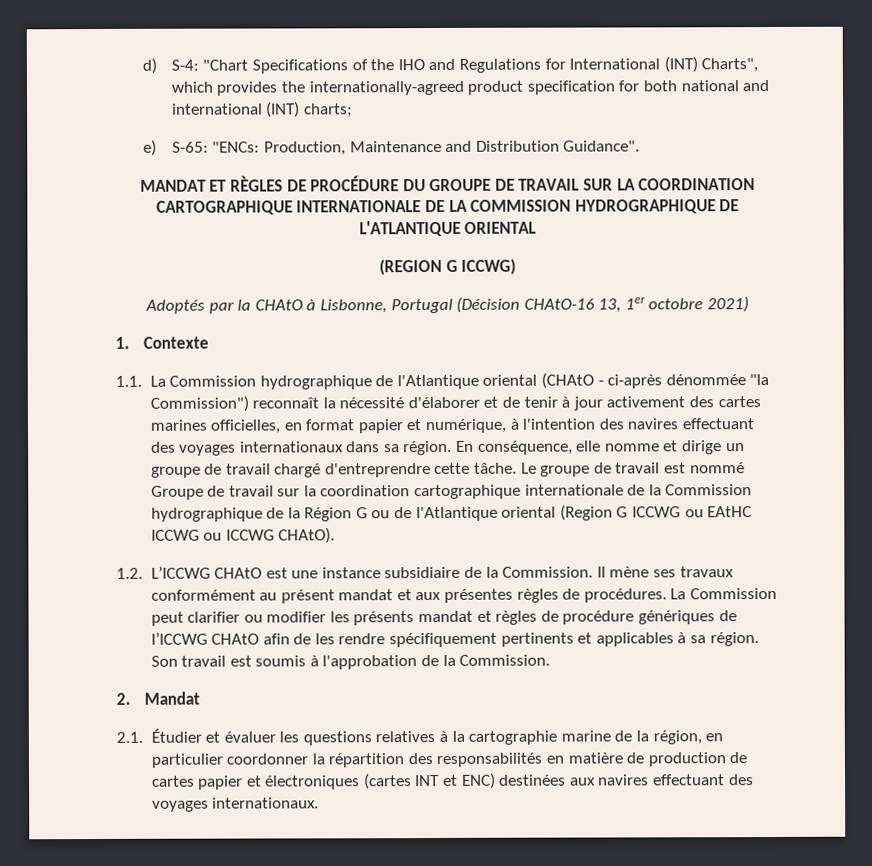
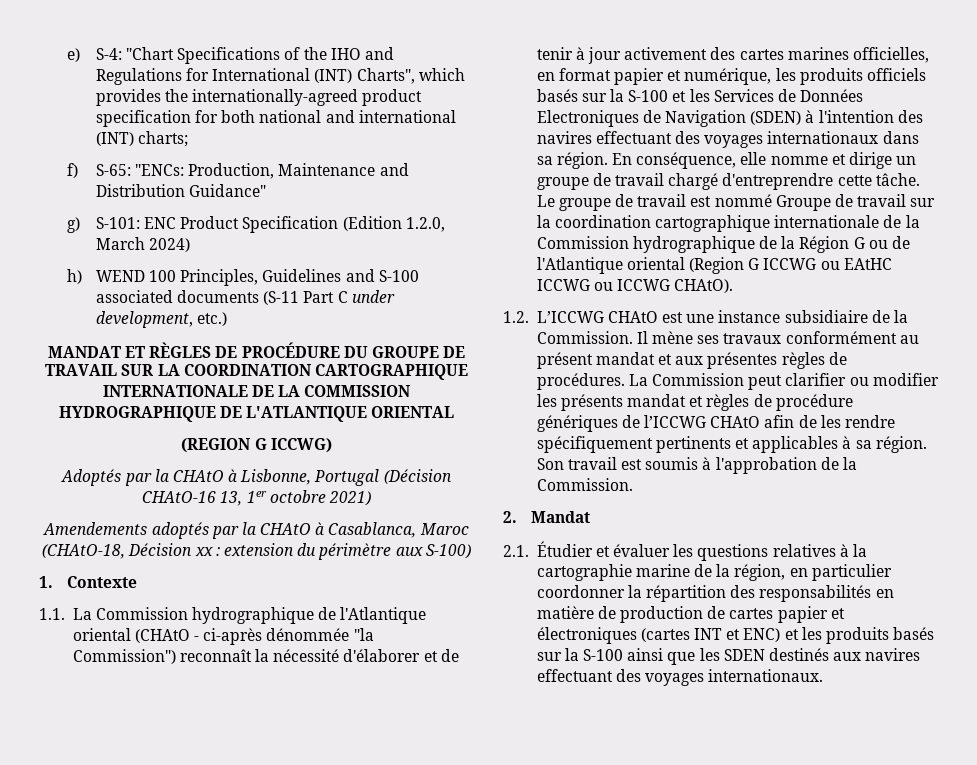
- d) S-4: "Chart Specifications of the IHO and Regulations for International (INT) Charts", which provides the internationally-agreed product specification for both national and international (INT) charts;
+ e) S-4: "Chart Specifications of the IHO and Regulations for International (INT) Charts", which provides the internationally-agreed product specification for both national and international (INT) charts;
- e) S-65: "ENCs: Production, Maintenance and Distribution Guidance".
+ f) S-65: "ENCs: Production, Maintenance and Distribution Guidance"
+ g) S-101: ENC Product Specification (Edition 1.2.0, March 2024)
+ h) WEND 100 Principles, Guidelines and S-100 associated documents (S-11 Part C under development, etc.)
+ Amendements adoptés par la CHAtO à Casablanca, Maroc (CHAtO-18, Décision xx : extension du périmètre aux S-100)
- 1.1. La Commission hydrographique de l'Atlantique oriental (CHAtO - ci-après dénommée "la Commission") reconnaît la nécessité d'élaborer et de tenir à jour activement des cartes marines officielles, en format papier et numérique, à l'intention des navires effectuant des voyages internationaux dans sa région.
+ 1.1. La Commission hydrographique de l'Atlantique oriental (CHAtO - ci-après dénommée "la Commission") reconnaît la nécessité d'élaborer et de tenir à jour activement des cartes marines officielles, en format papier et numérique, les produits officiels basés sur la S-100 et les Services de Données Electroniques de Navigation (SDEN) à l'intention des navires effectuant des voyages internationaux dans sa région.
- 2.1. Étudier et évaluer les questions relatives à la cartographie marine de la région, en particulier coordonner la répartition des responsabilités en matière de production de cartes papier et électroniques (cartes INT et ENC) destinées aux navires effectuant des voyages internationaux.
+ 2.1. Étudier et évaluer les questions relatives à la cartographie marine de la région, en particulier coordonner la répartition des responsabilités en matière de production de cartes papier et électroniques (cartes INT et ENC) et les produits basés sur la S-100 ainsi que les SDEN destinés aux navires effectuant des voyages internationaux.

